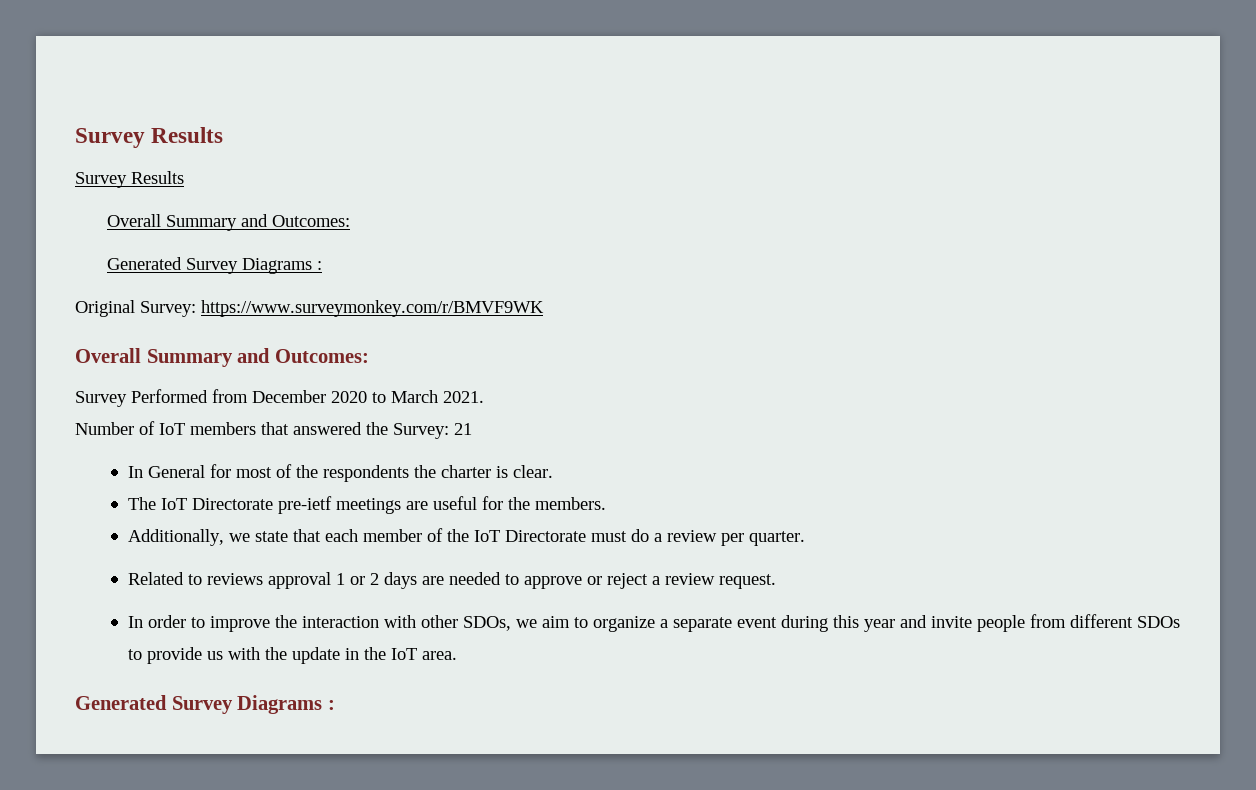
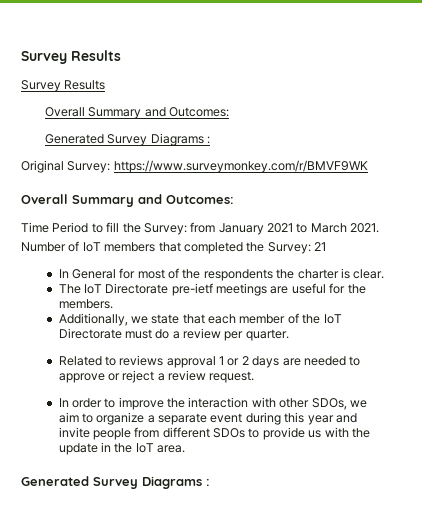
- Survey Performed from December 2020 to March 2021.
+ Time Period to fill the Survey: from January 2021 to March 2021.
- Number of IoT members that answered the Survey: 21
+ Number of IoT members that completed the Survey: 21

